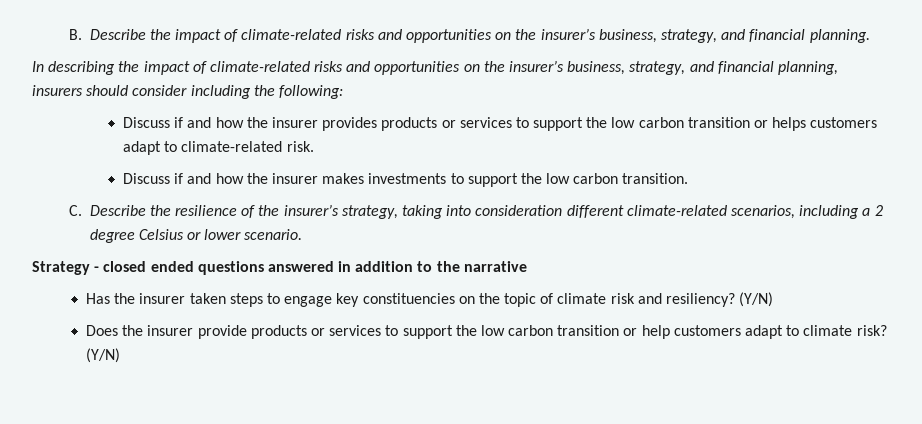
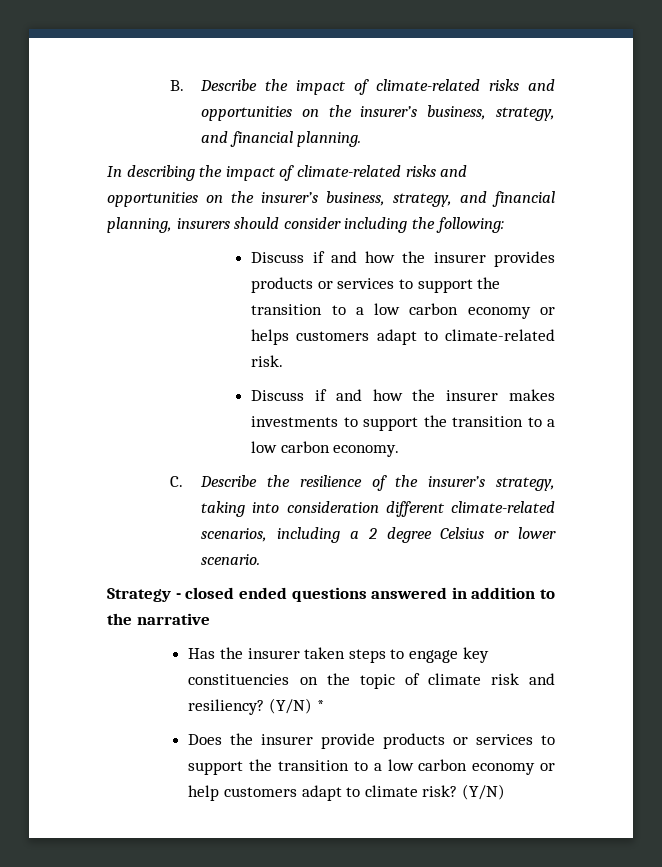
- Discuss if and how the insurer provides products or services to support the low carbon transition or helps customers adapt to climate-related risk.
+ Discuss if and how the insurer provides products or services to support the transition to a low carbon economy or helps customers adapt to climate-related risk.
- Discuss if and how the insurer makes investments to support the low carbon transition.
+ Discuss if and how the insurer makes investments to support the transition to a low carbon economy.
- Has the insurer taken steps to engage key constituencies on the topic of climate risk and resiliency? (Y/N)
+ Has the insurer taken steps to engage key constituencies on the topic of climate risk and resiliency? (Y/N) *
- Does the insurer provide products or services to support the low carbon transition or help customers adapt to climate risk?
+ Does the insurer provide products or services to support the transition to a low carbon economy or help customers adapt to climate risk?

